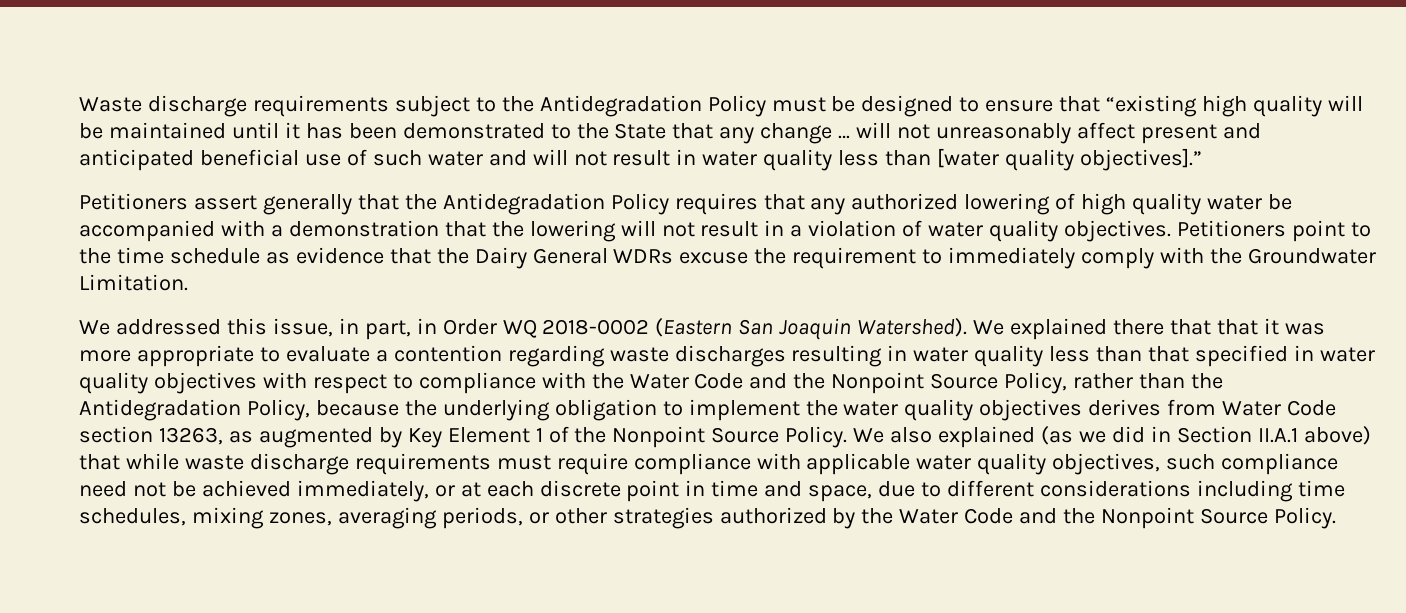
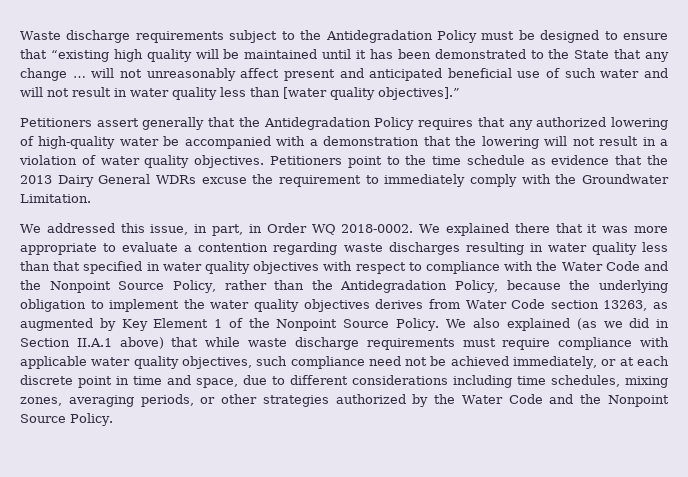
- Petitioners assert generally that the Antidegradation Policy requires that any authorized lowering of high quality water be accompanied with a demonstration that the lowering will not result in a violation of water quality objectives.
+ Petitioners assert generally that the Antidegradation Policy requires that any authorized lowering of high-quality water be accompanied with a demonstration that the lowering will not result in a violation of water quality objectives.
- Petitioners point to the time schedule as evidence that the Dairy General WDRs excuse the requirement to immediately comply with the Groundwater Limitation.
+ Petitioners point to the time schedule as evidence that the 2013 Dairy General WDRs excuse the requirement to immediately comply with the Groundwater Limitation.
- We addressed this issue, in part, in Order WQ 2018-0002 (Eastern San Joaquin Watershed).
+ We addressed this issue, in part, in Order WQ 2018-0002.
- We explained there that that it was more appropriate to evaluate a contention regarding waste discharges resulting in water quality less than that specified in water quality objectives with respect to compliance with the Water Code and the Nonpoint Source Policy, rather than the Antidegradation Policy, because the underlying obligation to implement the water quality objectives derives from Water Code section 13263, as augmented by Key Element 1 of the Nonpoint Source Policy.
+ We explained there that it was more appropriate to evaluate a contention regarding waste discharges resulting in water quality less than that specified in water quality objectives with respect to compliance with the Water Code and the Nonpoint Source Policy, rather than the Antidegradation Policy, because the underlying obligation to implement the water quality objectives derives from Water Code section 13263, as augmented by Key Element 1 of the Nonpoint Source Policy.

